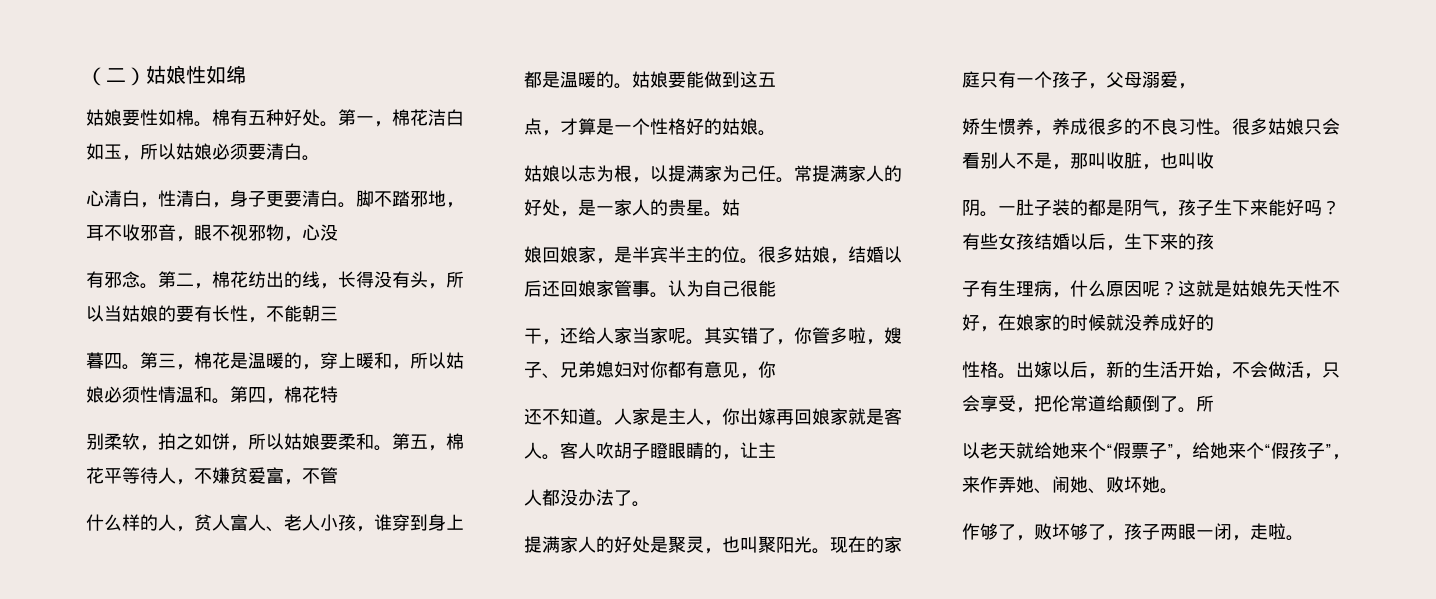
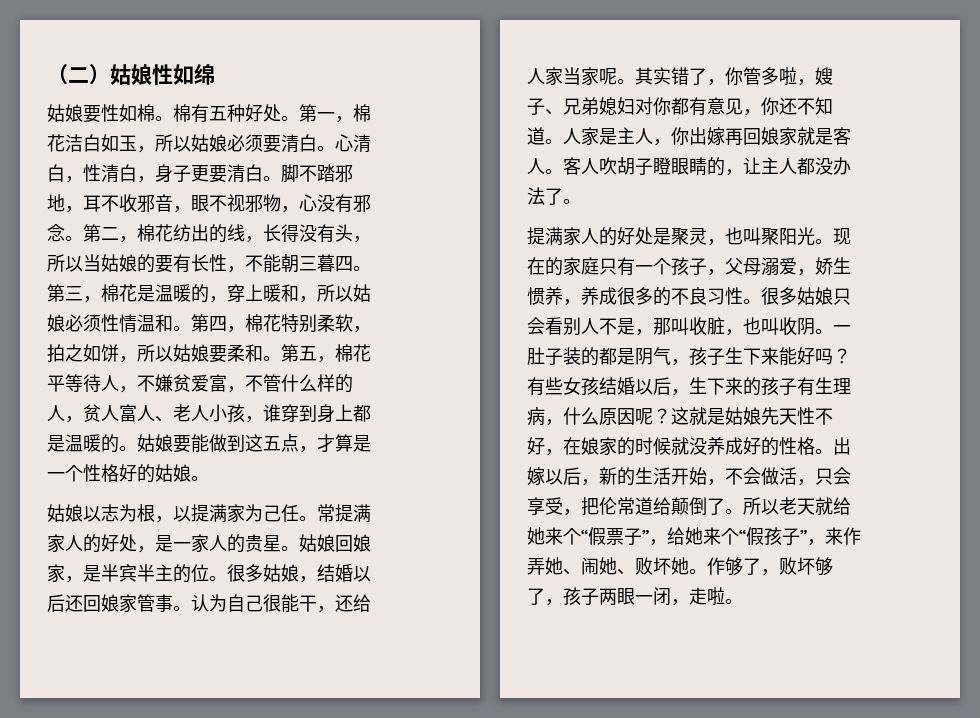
- 第一，棉花洁白如玉，所以姑娘必须要清白。
- 心清白，性清白，身子更要清白。
+ 第一，棉花洁白如玉，所以姑娘必须要清白。心清白，性清白，身子更要清白。
- 脚不踏邪地，耳不收邪音，眼不视邪物，心没
- 有邪念。
+ 脚不踏邪地，耳不收邪音，眼不视邪物，心没有邪念。
- 第二，棉花纺出的线，长得没有头，所以当姑娘的要有长性，不能朝三
- 暮四。
+ 第二，棉花纺出的线，长得没有头，所以当姑娘的要有长性，不能朝三暮四。
- 第四，棉花特
- 别柔软，拍之如饼，所以姑娘要柔和。
+ 第四，棉花特别柔软，拍之如饼，所以姑娘要柔和。
- 第五，棉花平等待人，不嫌贫爱富，不管
- 什么样的人，贫人富人、老人小孩，谁穿到身上都是温暖的。
+ 第五，棉花平等待人，不嫌贫爱富，不管什么样的人，贫人富人、老人小孩，谁穿到身上都是温暖的。
- 姑娘要能做到这五
- 点，才算是一个性格好的姑娘。
+ 姑娘要能做到这五点，才算是一个性格好的姑娘。
- 常提满家人的好处，是一家人的贵星。姑
- 娘回娘家，是半宾半主的位。
+ 常提满家人的好处，是一家人的贵星。姑娘回娘家，是半宾半主的位。
- 认为自己很能
- 干，还给人家当家呢。
+ 认为自己很能干，还给人家当家呢。
- 其实错了，你管多啦，嫂子、兄弟媳妇对你都有意见，你
- 还不知道。
+ 其实错了，你管多啦，嫂子、兄弟媳妇对你都有意见，你还不知道。
- 客人吹胡子瞪眼睛的，让主
- 人都没办法了。
+ 客人吹胡子瞪眼睛的，让主人都没办法了。
- 现在的家庭只有一个孩子，父母溺爱，
- 娇生惯养，养成很多的不良习性。
+ 现在的家庭只有一个孩子，父母溺爱，娇生惯养，养成很多的不良习性。
- 很多姑娘只会看别人不是，那叫收脏，也叫收
- 阴。
+ 很多姑娘只会看别人不是，那叫收脏，也叫收阴。
- 有些女孩结婚以后，生下来的孩
- 子有生理病，什么原因呢？
+ 有些女孩结婚以后，生下来的孩子有生理病，什么原因呢？
- 这就是姑娘先天性不好，在娘家的时候就没养成好的
- 性格。
+ 这就是姑娘先天性不好，在娘家的时候就没养成好的性格。
- 出嫁以后，新的生活开始，不会做活，只会享受，把伦常道给颠倒了。所
- 以老天就给她来个“假票子”，给她来个“假孩子”，来作弄她、闹她、败坏她。
- 作够了，败坏够了，孩子两眼一闭，走啦。
+ 出嫁以后，新的生活开始，不会做活，只会享受，把伦常道给颠倒了。所以老天就给她来个“假票子”，给她来个“假孩子”，来作弄她、闹她、败坏她。作够了，败坏够了，孩子两眼一闭，走啦。

